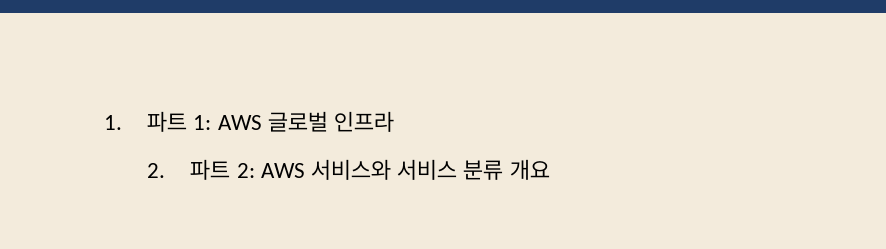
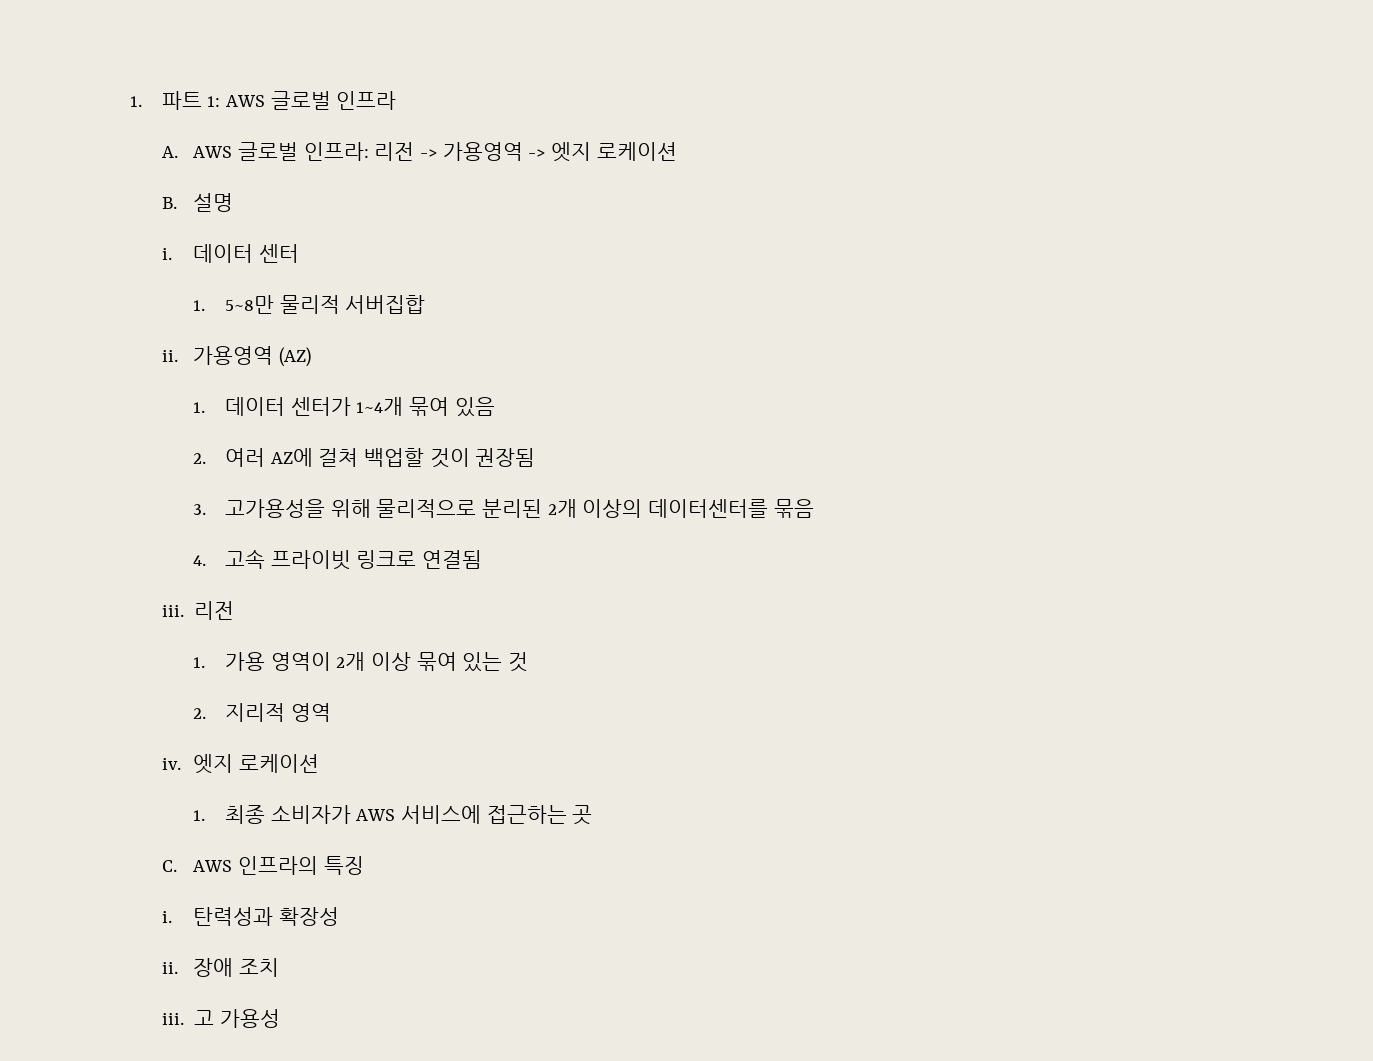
- 2. 파트 2: AWS 서비스와 서비스 분류 개요
+ A. AWS 글로벌 인프라: 리전 -> 가용영역 -> 엣지 로케이션
+ B. 설명
+ i. 데이터 센터
+ 1. 5~8만 물리적 서버집합
+ ii. 가용영역 (AZ)
+ 1. 데이터 센터가 1~4개 묶여 있음
+ 2. 여러 AZ에 걸쳐 백업할 것이 권장됨
+ 3. 고가용성을 위해 물리적으로 분리된 2개 이상의 데이터센터를 묶음
+ 4. 고속 프라이빗 링크로 연결됨
+ iii. 리전
+ 1. 가용 영역이 2개 이상 묶여 있는 것
+ 2. 지리적 영역
+ iv. 엣지 로케이션
+ 1. 최종 소비자가 AWS 서비스에 접근하는 곳
+ C. AWS 인프라의 특징
+ i. 탄력성과 확장성
+ ii. 장애 조치
+ iii. 고 가용성

